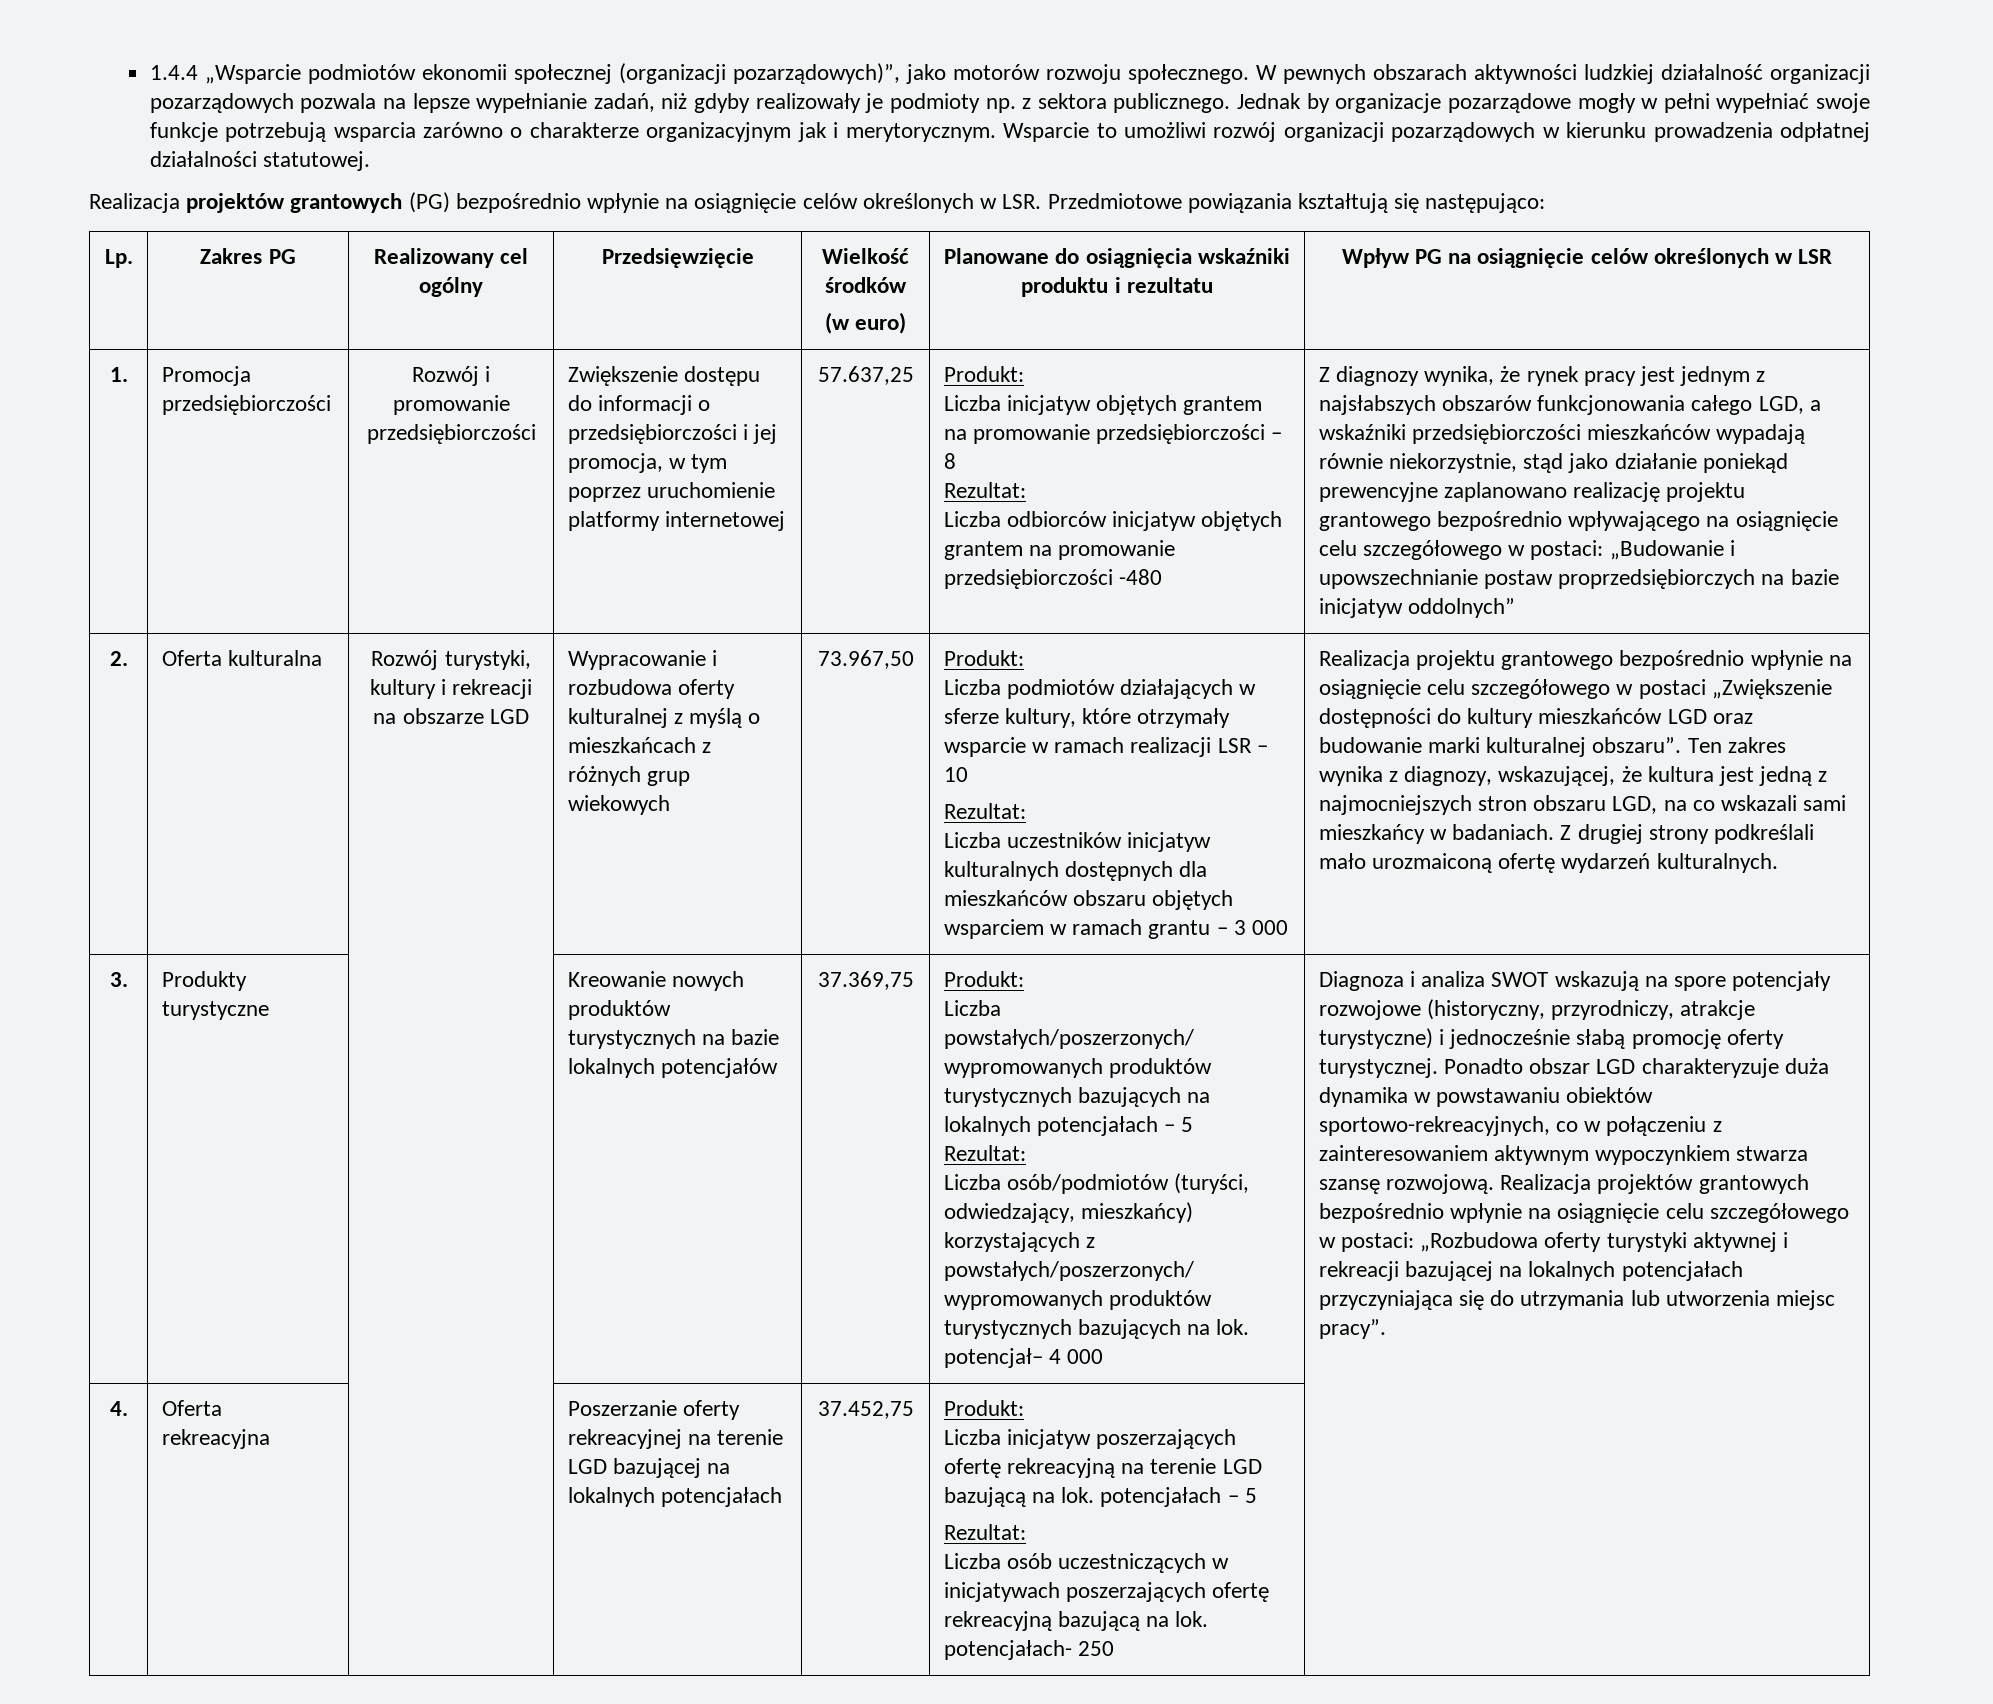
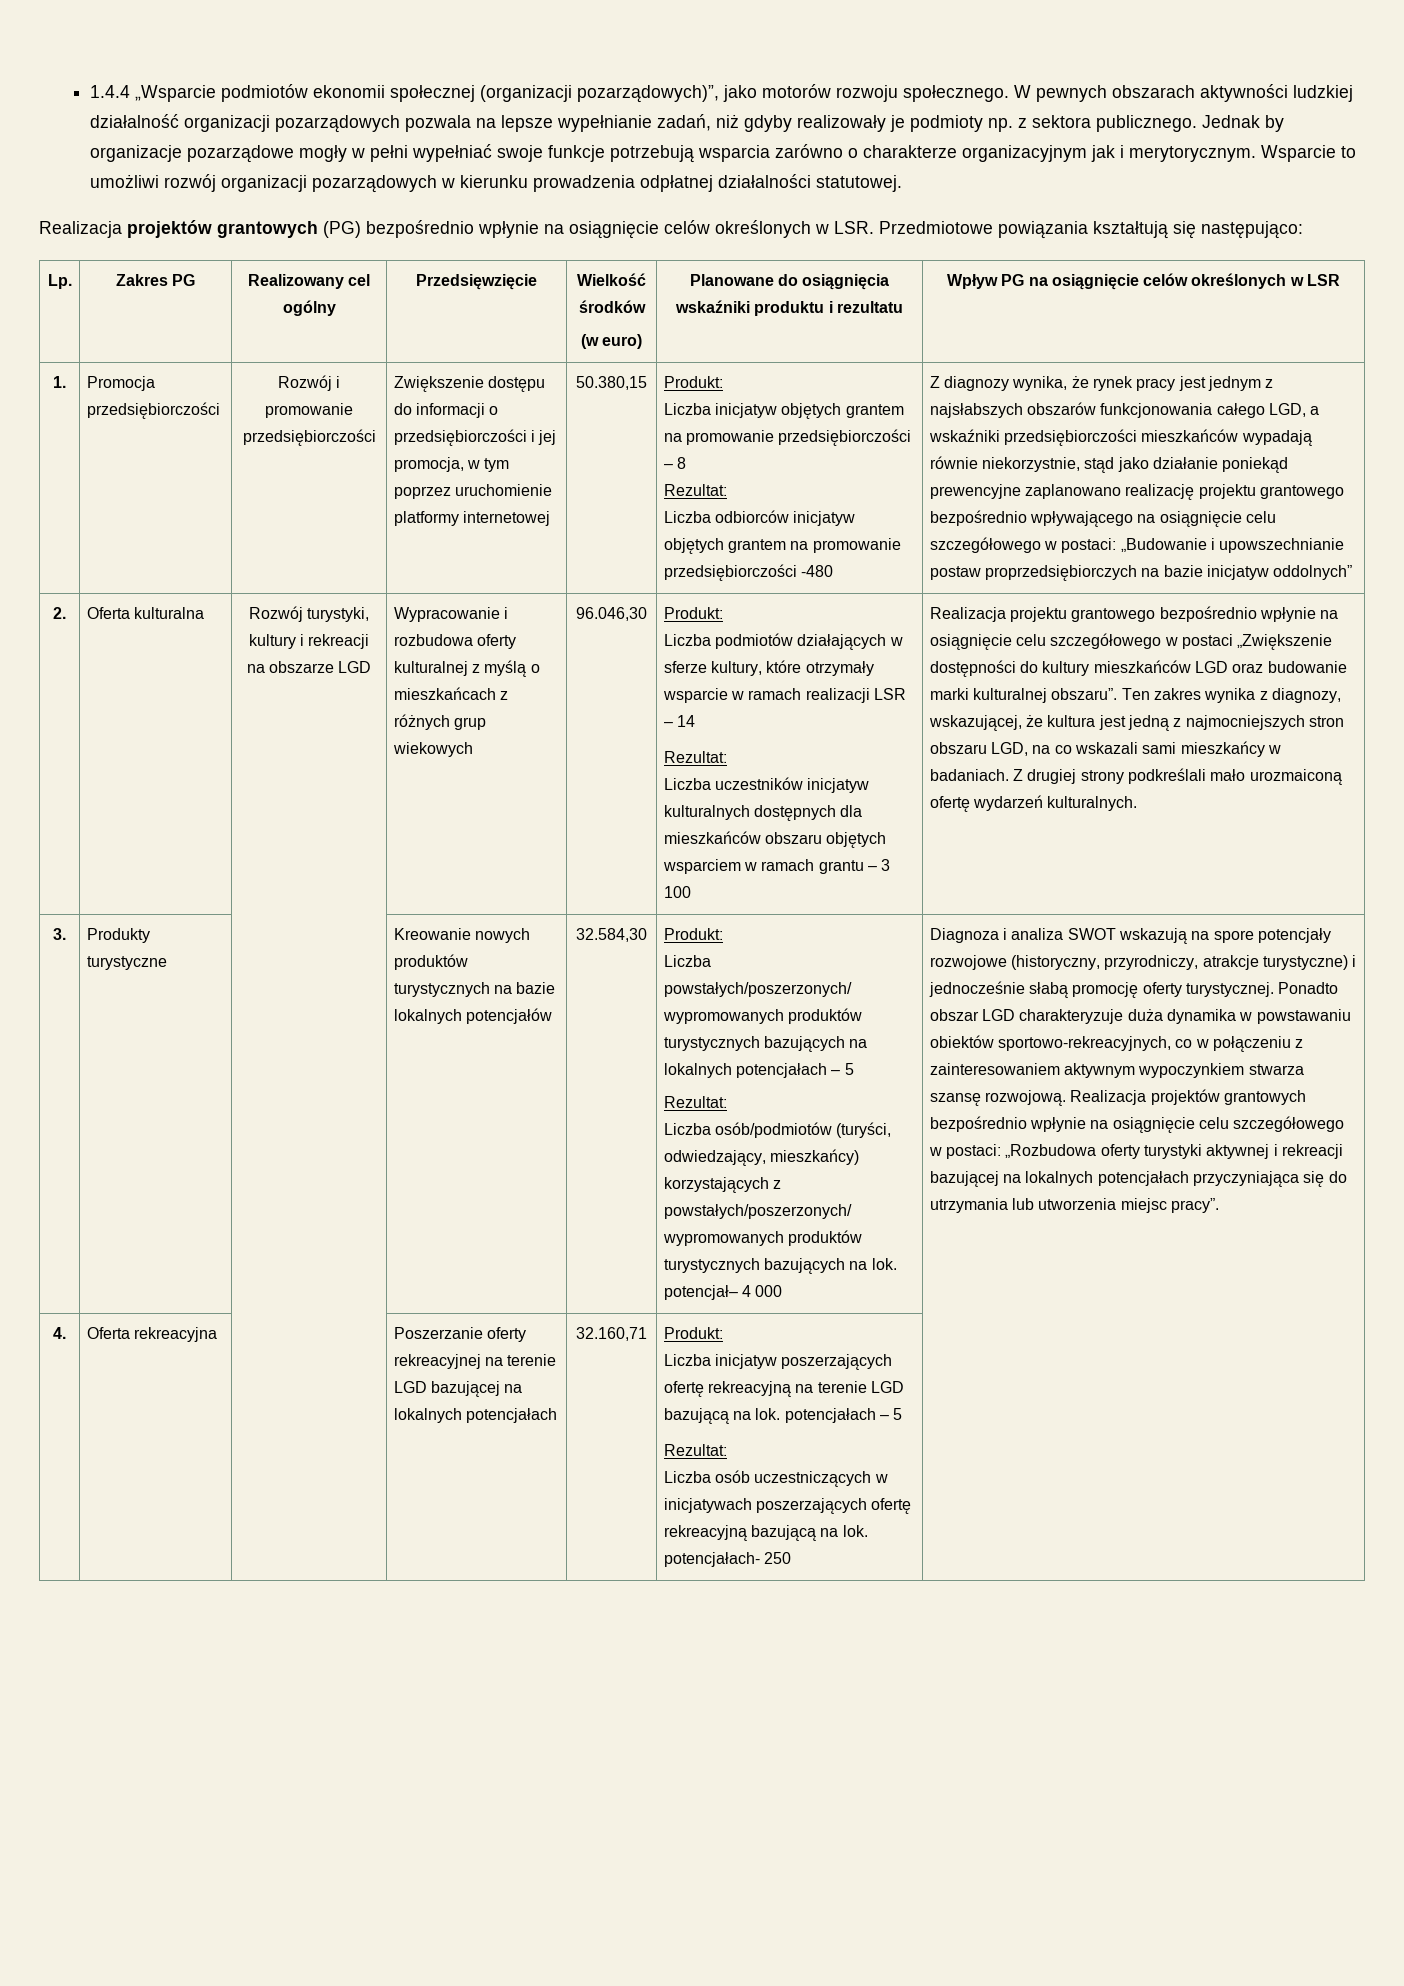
- 57.637,25
+ 50.380,15
- 73.967,50
+ 96.046,30
- Liczba podmiotów działających w sferze kultury, które otrzymały wsparcie w ramach realizacji LSR – 10
+ Liczba podmiotów działających w sferze kultury, które otrzymały wsparcie w ramach realizacji LSR – 14
- Liczba uczestników inicjatyw kulturalnych dostępnych dla mieszkańców obszaru objętych wsparciem w ramach grantu – 3 000
+ Liczba uczestników inicjatyw kulturalnych dostępnych dla mieszkańców obszaru objętych wsparciem w ramach grantu – 3 100
- 37.369,75
+ 32.584,30
- 37.452,75
+ 32.160,71

